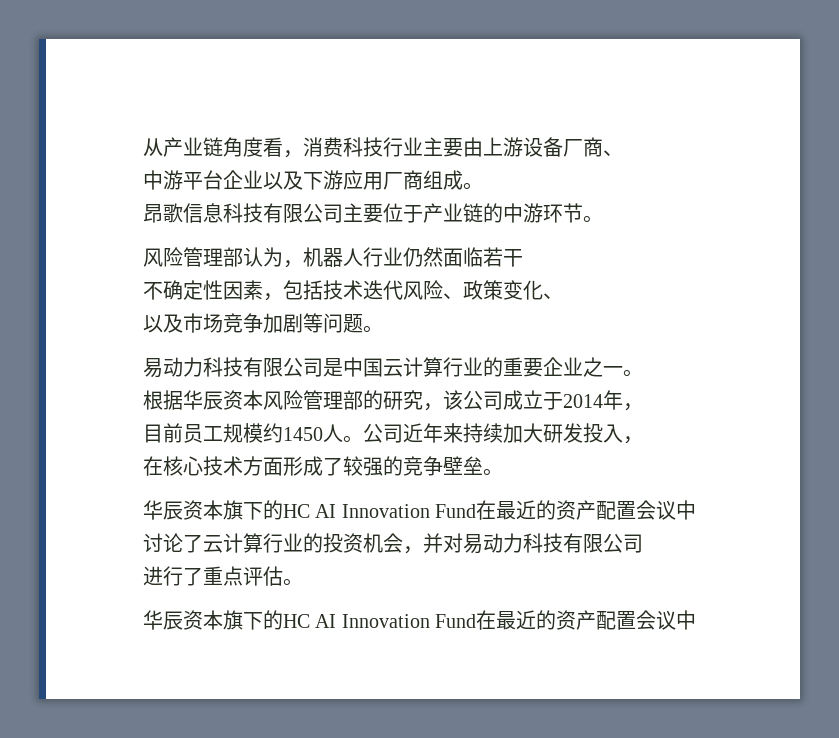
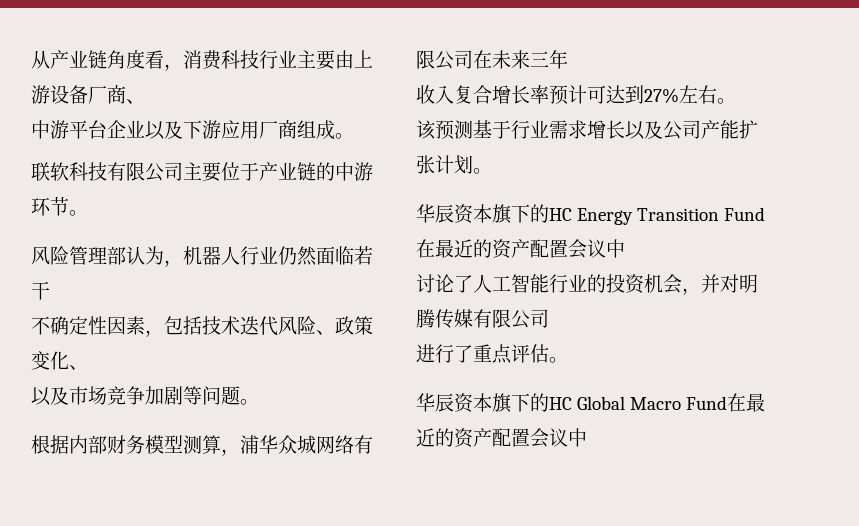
- 昂歌信息科技有限公司主要位于产业链的中游环节。
+ 联软科技有限公司主要位于产业链的中游环节。
- 易动力科技有限公司是中国云计算行业的重要企业之一。
- 根据华辰资本风险管理部的研究，该公司成立于2014年，
- 目前员工规模约1450人。公司近年来持续加大研发投入，
- 在核心技术方面形成了较强的竞争壁垒。
- 华辰资本旗下的HC AI Innovation Fund在最近的资产配置会议中
+ 根据内部财务模型测算，浦华众城网络有限公司在未来三年
+ 收入复合增长率预计可达到27%左右。
+ 该预测基于行业需求增长以及公司产能扩张计划。
+ 华辰资本旗下的HC Energy Transition Fund在最近的资产配置会议中
- 讨论了云计算行业的投资机会，并对易动力科技有限公司
+ 讨论了人工智能行业的投资机会，并对明腾传媒有限公司
  进行了重点评估。
- 华辰资本旗下的HC AI Innovation Fund在最近的资产配置会议中
+ 华辰资本旗下的HC Global Macro Fund在最近的资产配置会议中

